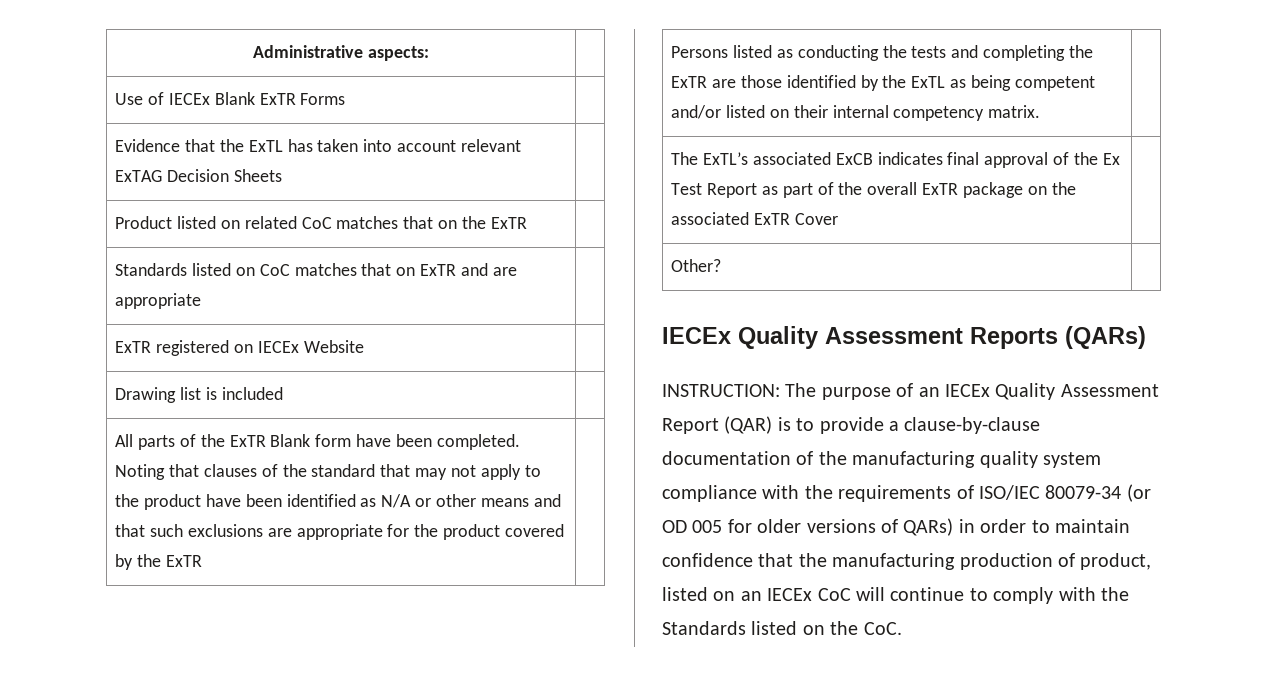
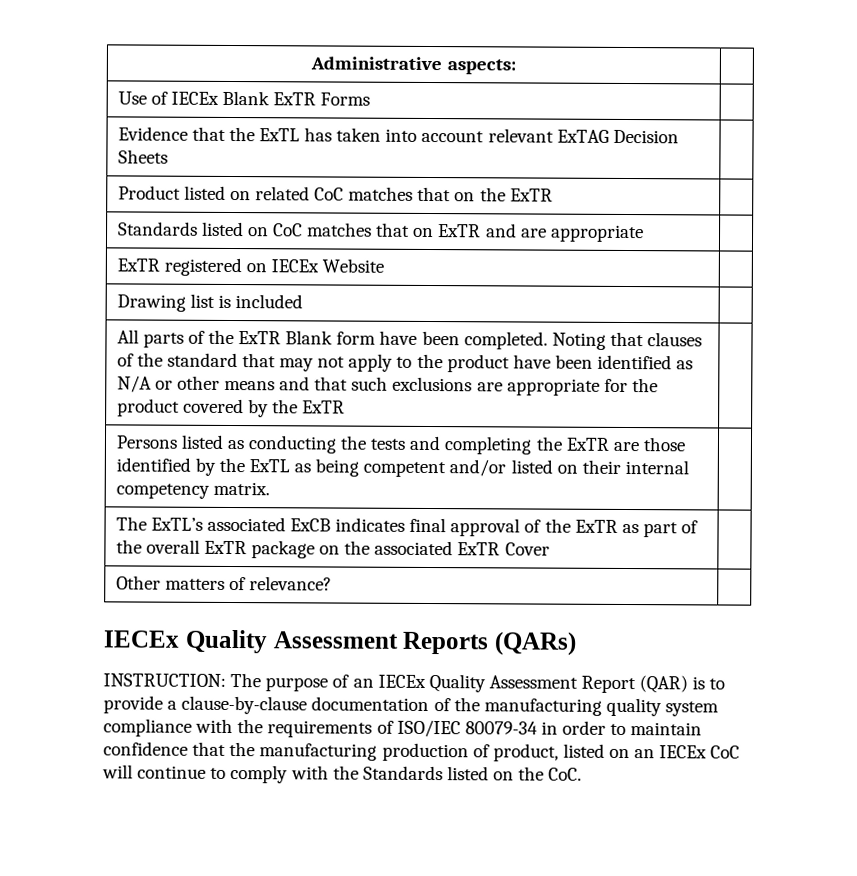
- The ExTL’s associated ExCB indicates final approval of the Ex Test Report as part of the overall ExTR package on the associated ExTR Cover |
+ The ExTL’s associated ExCB indicates final approval of the ExTR as part of the overall ExTR package on the associated ExTR Cover |
- Other? |
+ Other matters of relevance? |
- INSTRUCTION: The purpose of an IECEx Quality Assessment Report (QAR) is to provide a clause-by-clause documentation of the manufacturing quality system compliance with the requirements of ISO/IEC 80079-34 (or OD 005 for older versions of QARs) in order to maintain confidence that the manufacturing production of product, listed on an IECEx CoC will continue to comply with the Standards listed on the CoC.
+ INSTRUCTION: The purpose of an IECEx Quality Assessment Report (QAR) is to provide a clause-by-clause documentation of the manufacturing quality system compliance with the requirements of ISO/IEC 80079-34 in order to maintain confidence that the manufacturing production of product, listed on an IECEx CoC will continue to comply with the Standards listed on the CoC.

